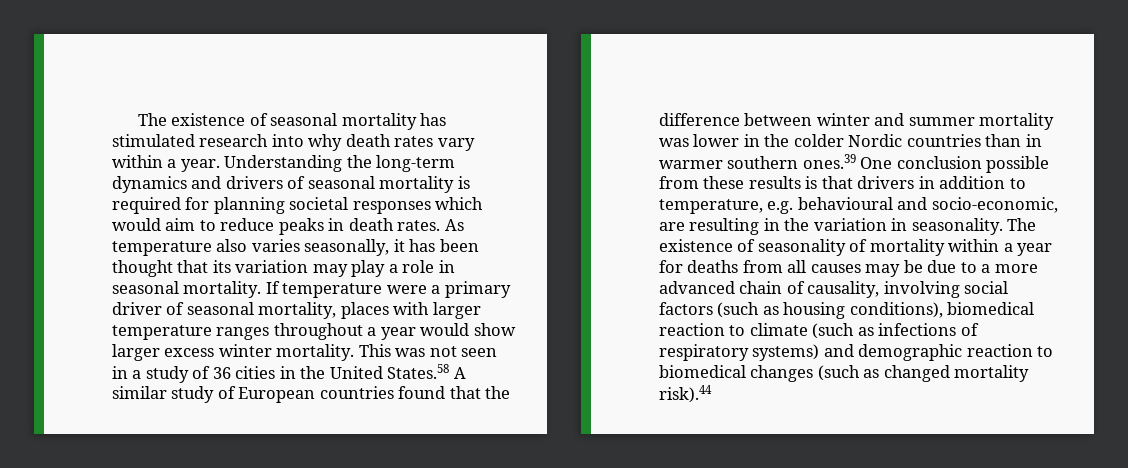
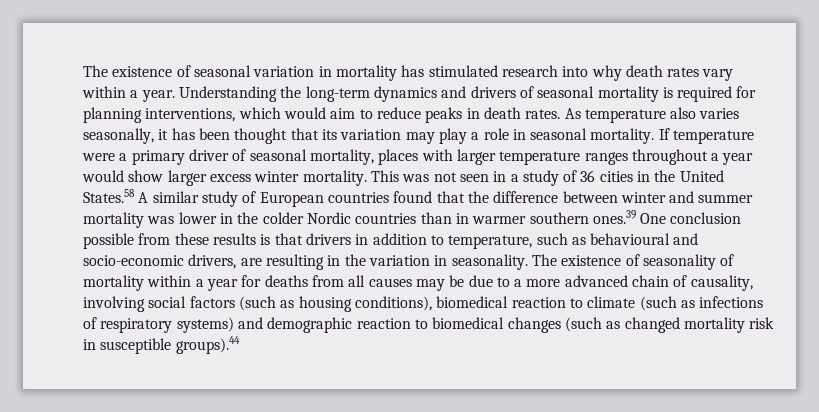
- The existence of seasonal mortality has stimulated research into why death rates vary within a year.
+ The existence of seasonal variation in mortality has stimulated research into why death rates vary within a year.
- Understanding the long-term dynamics and drivers of seasonal mortality is required for planning societal responses which would aim to reduce peaks in death rates.
+ Understanding the long-term dynamics and drivers of seasonal mortality is required for planning interventions, which would aim to reduce peaks in death rates.
- This was not seen in a study of 36 cities in the United States.58 A similar study of European countries found that the difference between winter and summer mortality was lower in the colder Nordic countries than in warmer southern ones.39 One conclusion possible from these results is that drivers in addition to temperature, e.g. behavioural and socio-economic, are resulting in the variation in seasonality.
+ This was not seen in a study of 36 cities in the United States.58 A similar study of European countries found that the difference between winter and summer mortality was lower in the colder Nordic countries than in warmer southern ones.39 One conclusion possible from these results is that drivers in addition to temperature, such as behavioural and socio-economic drivers, are resulting in the variation in seasonality.
- The existence of seasonality of mortality within a year for deaths from all causes may be due to a more advanced chain of causality, involving social factors (such as housing conditions), biomedical reaction to climate (such as infections of respiratory systems) and demographic reaction to biomedical changes (such as changed mortality risk).44
+ The existence of seasonality of mortality within a year for deaths from all causes may be due to a more advanced chain of causality, involving social factors (such as housing conditions), biomedical reaction to climate (such as infections of respiratory systems) and demographic reaction to biomedical changes (such as changed mortality risk in susceptible groups).44

